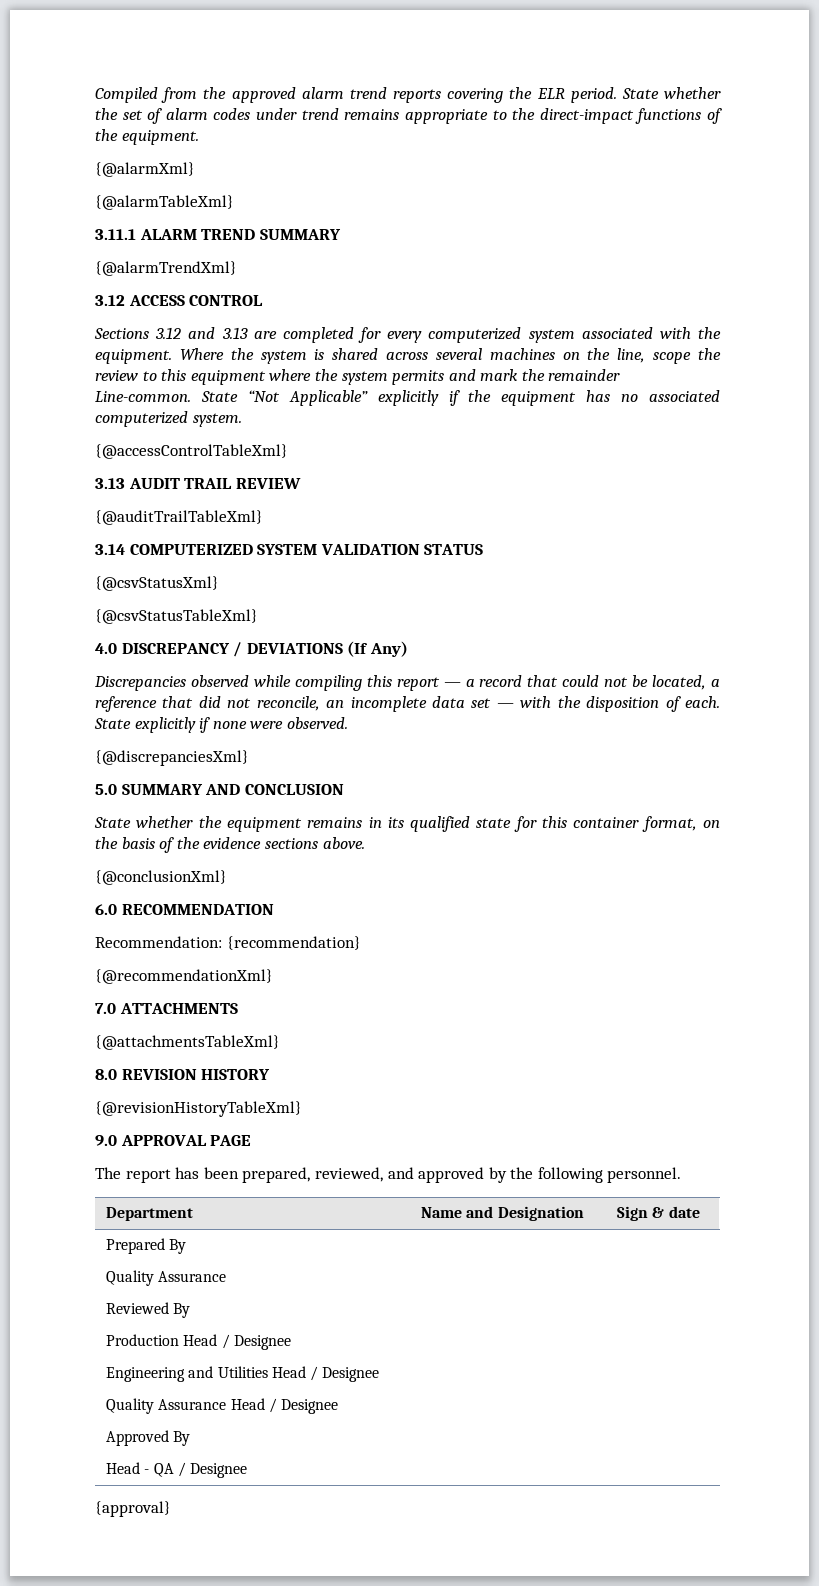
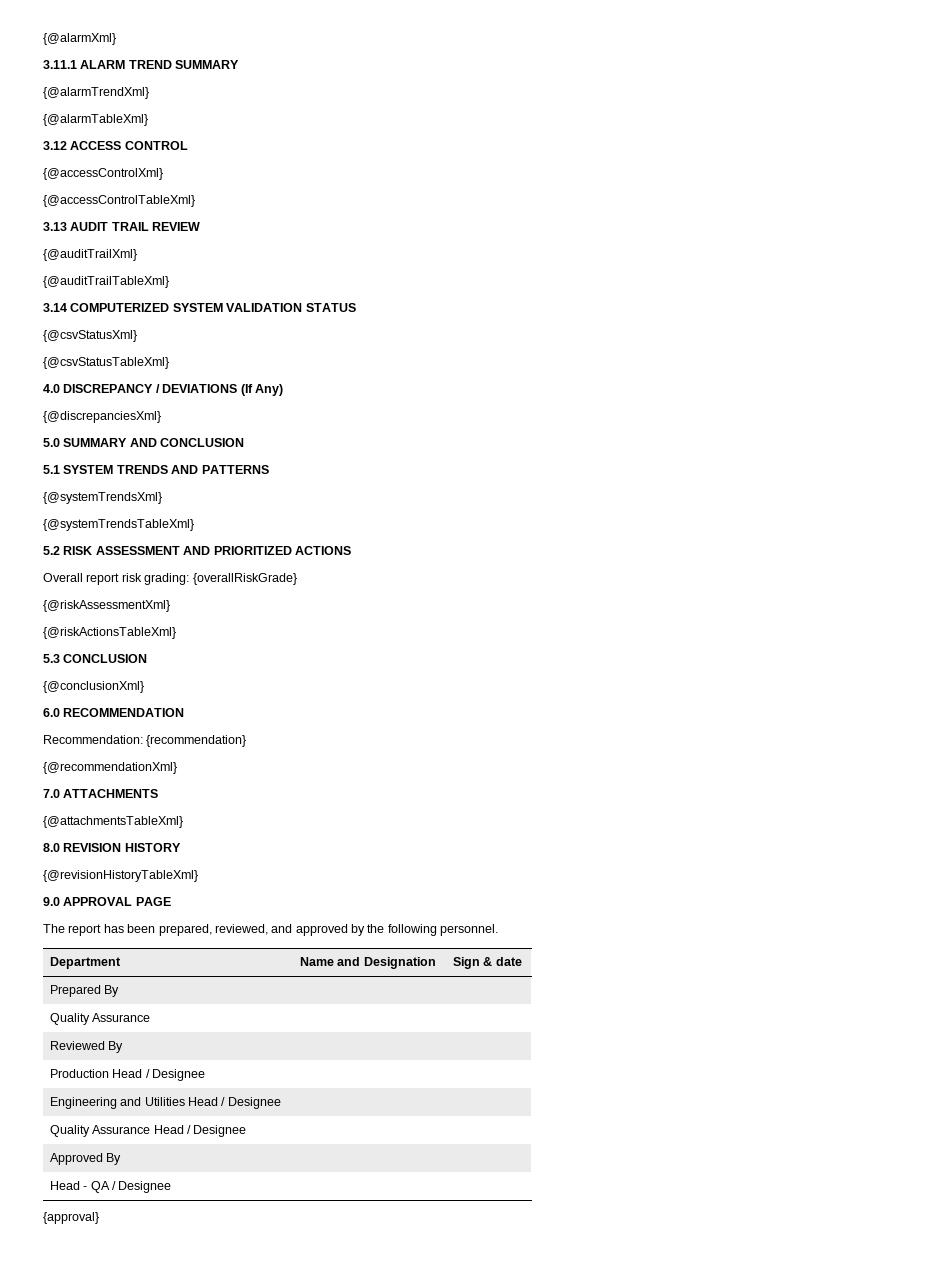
- Compiled from the approved alarm trend reports covering the ELR period. State whether the set of alarm codes under trend remains appropriate to the direct-impact functions of the equipment.
- {@alarmTableXml}
+ {@alarmTableXml}
- Sections 3.12 and 3.13 are completed for every computerized system associated with the equipment. Where the system is shared across several machines on the line, scope the review to this equipment where the system permits and mark the remainder Line-common. State “Not Applicable” explicitly if the equipment has no associated computerized system.
+ {@accessControlXml}
+ {@auditTrailXml}
- Discrepancies observed while compiling this report — a record that could not be located, a reference that did not reconcile, an incomplete data set — with the disposition of each. State explicitly if none were observed.
- State whether the equipment remains in its qualified state for this container format, on the basis of the evidence sections above.
+ 5.1 SYSTEM TRENDS AND PATTERNS
+ {@systemTrendsXml}
+ {@systemTrendsTableXml}
+ 5.2 RISK ASSESSMENT AND PRIORITIZED ACTIONS
+ Overall report risk grading: {overallRiskGrade}
+ {@riskAssessmentXml}
+ {@riskActionsTableXml}
+ 5.3 CONCLUSION

